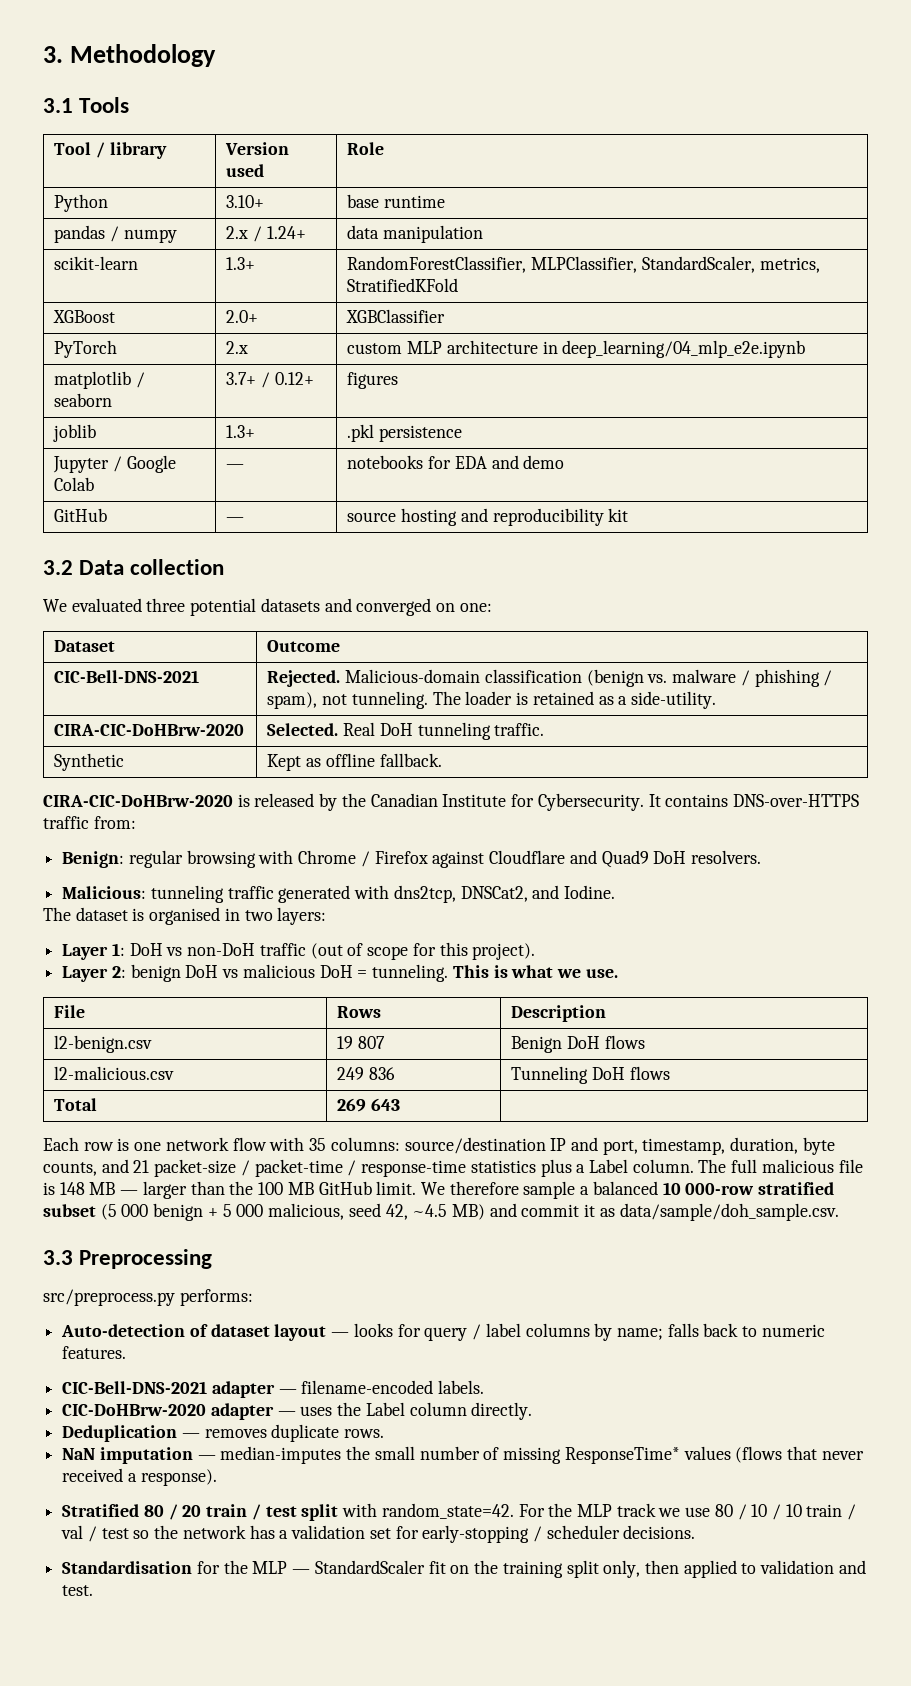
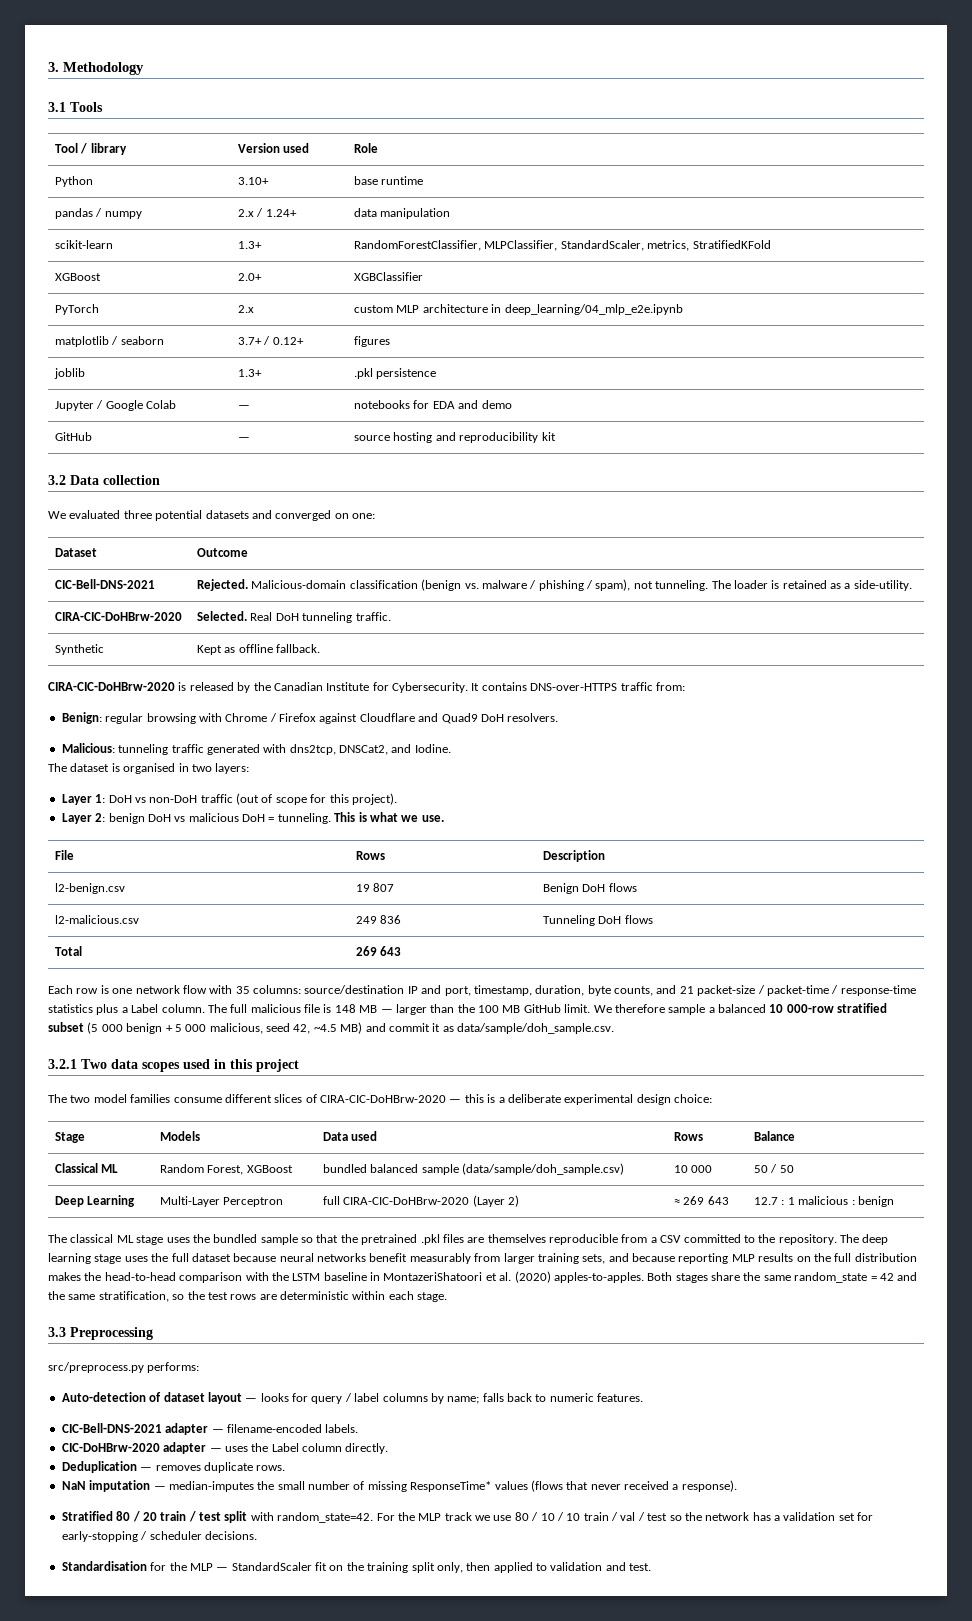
+ 3.2.1 Two data scopes used in this project
+ The two model families consume different slices of CIRA-CIC-DoHBrw-2020 — this is a deliberate experimental design choice:
+ Stage | Models | Data used | Rows | Balance
+ Classical ML | Random Forest, XGBoost | bundled balanced sample (data/sample/doh_sample.csv) | 10 000 | 50 / 50
+ Deep Learning | Multi-Layer Perceptron | full CIRA-CIC-DoHBrw-2020 (Layer 2) | ≈ 269 643 | 12.7 : 1 malicious : benign
+ The classical ML stage uses the bundled sample so that the pretrained .pkl files are themselves reproducible from a CSV committed to the repository. The deep learning stage uses the full dataset because neural networks benefit measurably from larger training sets, and because reporting MLP results on the full distribution makes the head-to-head comparison with the LSTM baseline in MontazeriShatoori et al. (2020) apples-to-apples. Both stages share the same random_state = 42 and the same stratification, so the test rows are deterministic within each stage.

